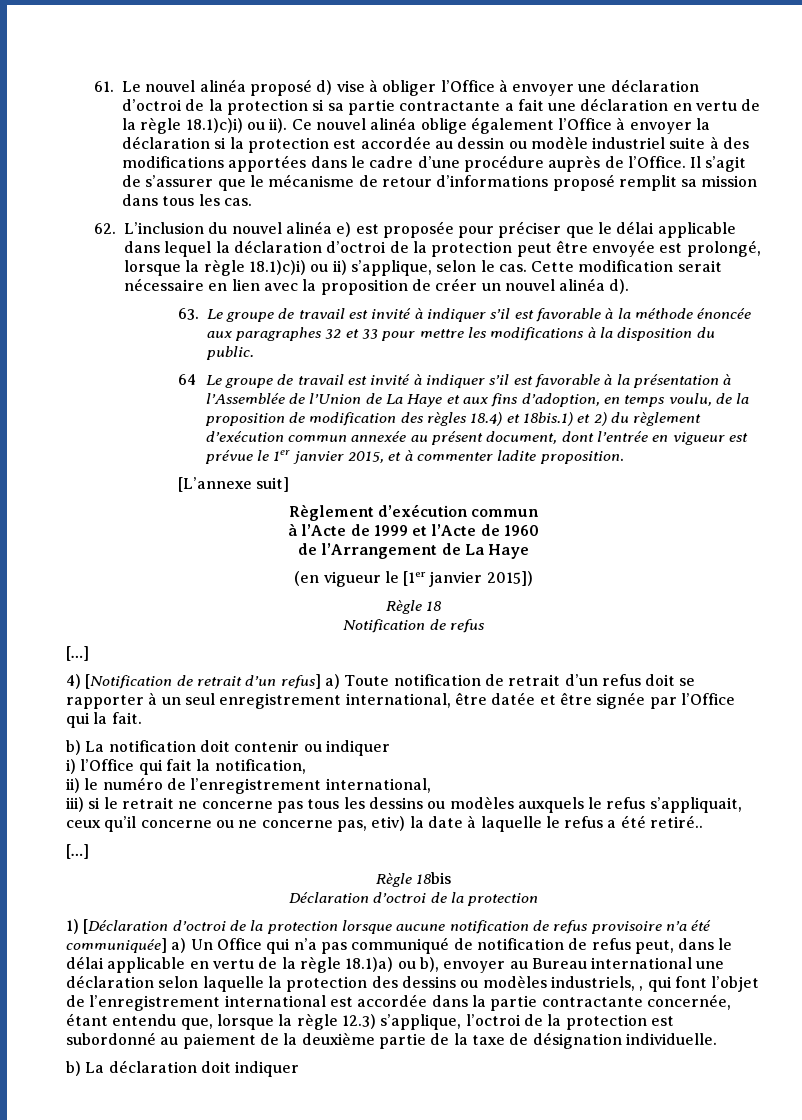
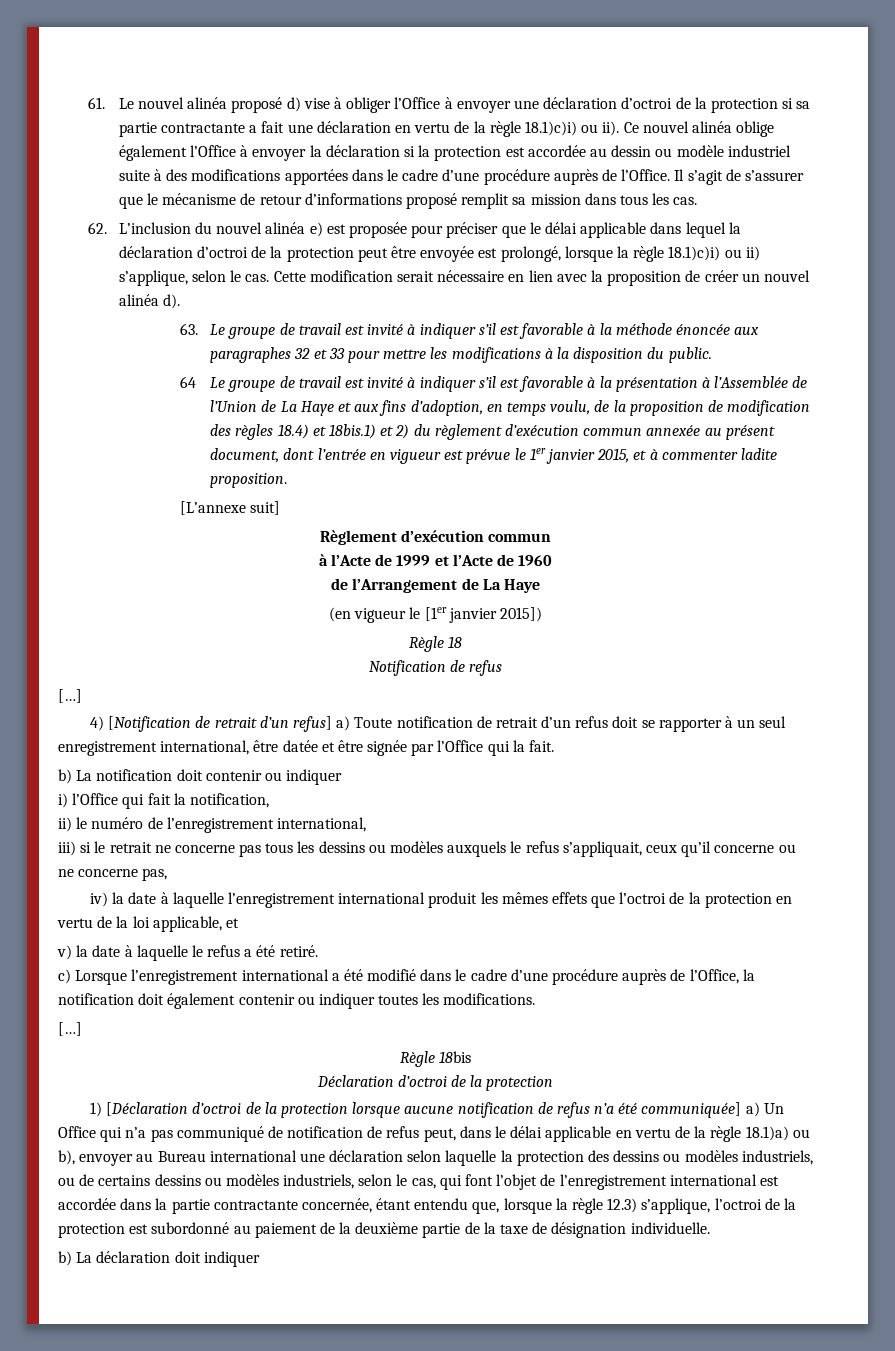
- iii) si le retrait ne concerne pas tous les dessins ou modèles auxquels le refus s’appliquait, ceux qu’il concerne ou ne concerne pas, etiv) la date à laquelle le refus a été retiré..
+ iii) si le retrait ne concerne pas tous les dessins ou modèles auxquels le refus s’appliquait, ceux qu’il concerne ou ne concerne pas,
+ iv) la date à laquelle l’enregistrement international produit les mêmes effets que l’octroi de la protection en vertu de la loi applicable, et
+ v) la date à laquelle le refus a été retiré.
+ c) Lorsque l’enregistrement international a été modifié dans le cadre d’une procédure auprès de l’Office, la notification doit également contenir ou indiquer toutes les modifications.
- 1) [Déclaration d’octroi de la protection lorsque aucune notification de refus provisoire n’a été communiquée] a) Un Office qui n’a pas communiqué de notification de refus peut, dans le délai applicable en vertu de la règle 18.1)a) ou b), envoyer au Bureau international une déclaration selon laquelle la protection des dessins ou modèles industriels, , qui font l’objet de l’enregistrement international est accordée dans la partie contractante concernée, étant entendu que, lorsque la règle 12.3) s’applique, l’octroi de la protection est subordonné au paiement de la deuxième partie de la taxe de désignation individuelle.
+ 1) [Déclaration d’octroi de la protection lorsque aucune notification de refus n’a été communiquée] a) Un Office qui n’a pas communiqué de notification de refus peut, dans le délai applicable en vertu de la règle 18.1)a) ou b), envoyer au Bureau international une déclaration selon laquelle la protection des dessins ou modèles industriels, ou de certains dessins ou modèles industriels, selon le cas, qui font l’objet de l’enregistrement international est accordée dans la partie contractante concernée, étant entendu que, lorsque la règle 12.3) s’applique, l’octroi de la protection est subordonné au paiement de la deuxième partie de la taxe de désignation individuelle.

